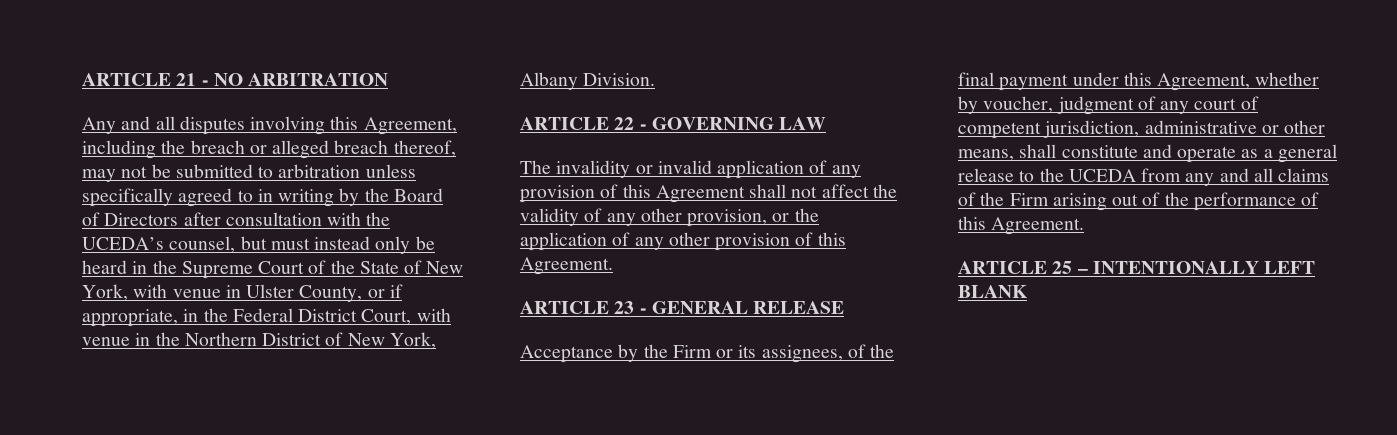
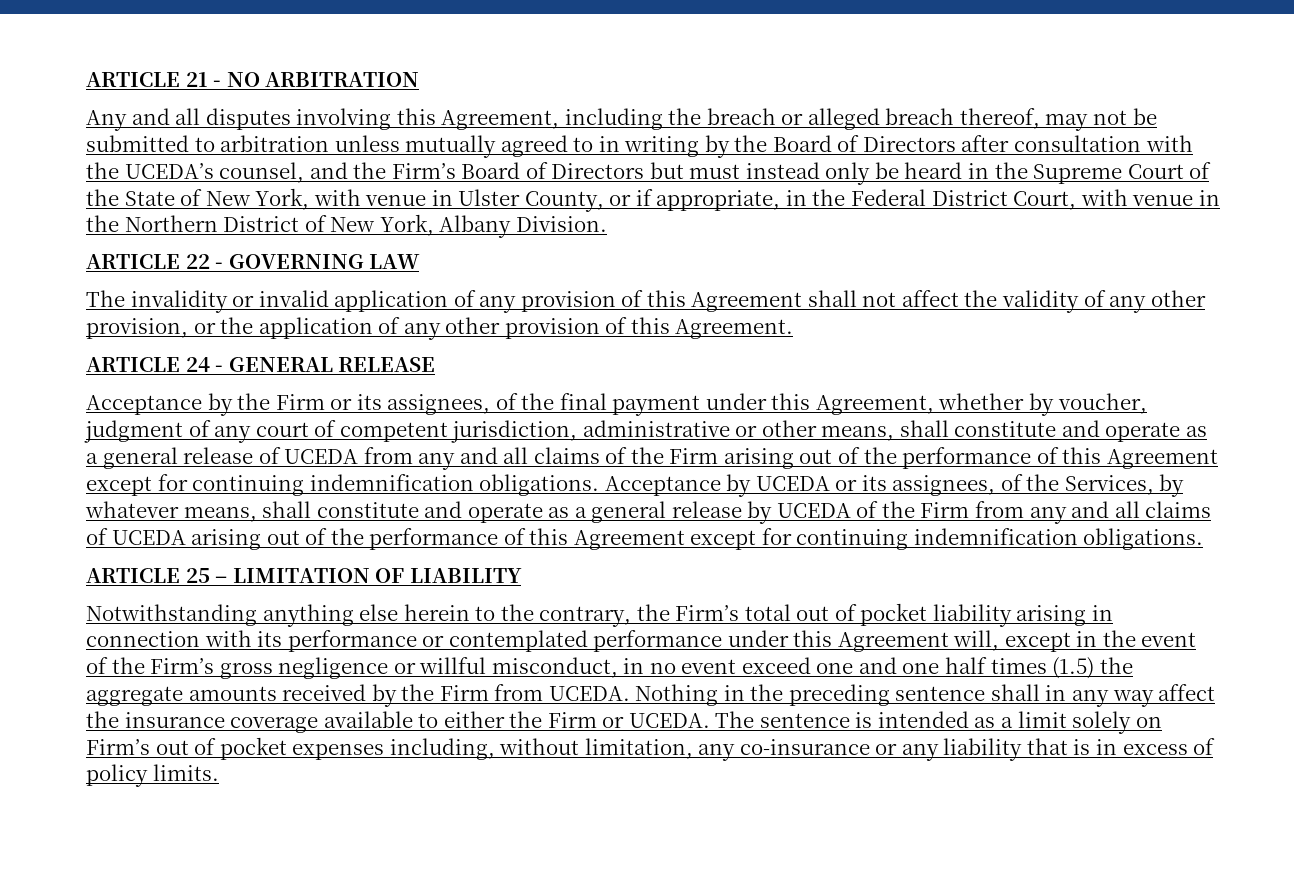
- Any and all disputes involving this Agreement, including the breach or alleged breach thereof, may not be submitted to arbitration unless specifically agreed to in writing by the Board of Directors after consultation with the UCEDA’s counsel, but must instead only be heard in the Supreme Court of the State of New York, with venue in Ulster County, or if appropriate, in the Federal District Court, with venue in the Northern District of New York, Albany Division.
+ Any and all disputes involving this Agreement, including the breach or alleged breach thereof, may not be submitted to arbitration unless mutually agreed to in writing by the Board of Directors after consultation with the UCEDA’s counsel, and the Firm’s Board of Directors but must instead only be heard in the Supreme Court of the State of New York, with venue in Ulster County, or if appropriate, in the Federal District Court, with venue in the Northern District of New York, Albany Division.
- ARTICLE 23 - GENERAL RELEASE
+ ARTICLE 24 - GENERAL RELEASE
- Acceptance by the Firm or its assignees, of the final payment under this Agreement, whether by voucher, judgment of any court of competent jurisdiction, administrative or other means, shall constitute and operate as a general release to the UCEDA from any and all claims of the Firm arising out of the performance of this Agreement.
- ARTICLE 25 – INTENTIONALLY LEFT BLANK
+ Acceptance by the Firm or its assignees, of the final payment under this Agreement, whether by voucher, judgment of any court of competent jurisdiction, administrative or other means, shall constitute and operate as a general release of UCEDA from any and all claims of the Firm arising out of the performance of this Agreement except for continuing indemnification obligations. Acceptance by UCEDA or its assignees, of the Services, by whatever means, shall constitute and operate as a general release by UCEDA of the Firm from any and all claims of UCEDA arising out of the performance of this Agreement except for continuing indemnification obligations.
+ ARTICLE 25 – LIMITATION OF LIABILITY
+ Notwithstanding anything else herein to the contrary, the Firm’s total out of pocket liability arising in connection with its performance or contemplated performance under this Agreement will, except in the event of the Firm’s gross negligence or willful misconduct, in no event exceed one and one half times (1.5) the aggregate amounts received by the Firm from UCEDA. Nothing in the preceding sentence shall in any way affect the insurance coverage available to either the Firm or UCEDA. The sentence is intended as a limit solely on Firm’s out of pocket expenses including, without limitation, any co-insurance or any liability that is in excess of policy limits.

